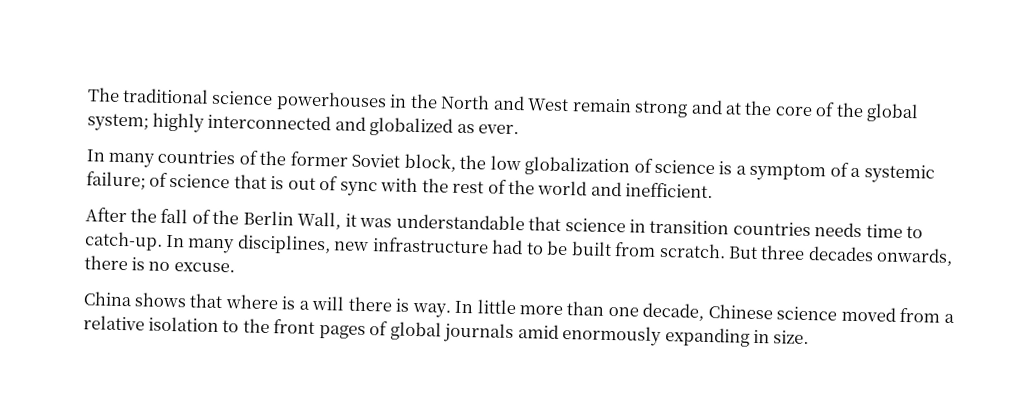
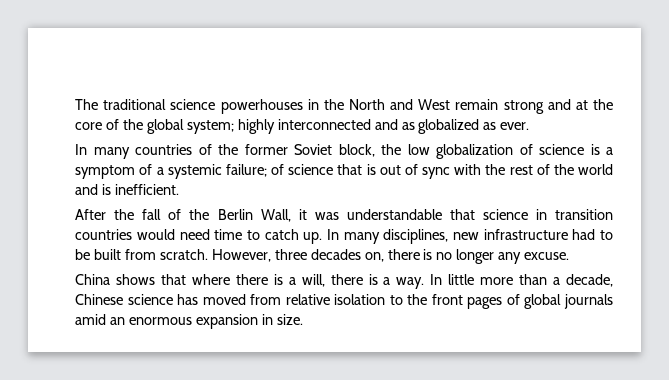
- The traditional science powerhouses in the North and West remain strong and at the core of the global system; highly interconnected and globalized as ever.
+ The traditional science powerhouses in the North and West remain strong and at the core of the global system; highly interconnected and as globalized as ever.
- In many countries of the former Soviet block, the low globalization of science is a symptom of a systemic failure; of science that is out of sync with the rest of the world and inefficient.
+ In many countries of the former Soviet block, the low globalization of science is a symptom of a systemic failure; of science that is out of sync with the rest of the world and is inefficient.
- After the fall of the Berlin Wall, it was understandable that science in transition countries needs time to catch-up.
+ After the fall of the Berlin Wall, it was understandable that science in transition countries would need time to catch up.
- But three decades onwards, there is no excuse.
+ However, three decades on, there is no longer any excuse.
- China shows that where is a will there is way.
+ China shows that where there is a will, there is a way.
- In little more than one decade, Chinese science moved from a relative isolation to the front pages of global journals amid enormously expanding in size.
+ In little more than a decade, Chinese science has moved from relative isolation to the front pages of global journals amid an enormous expansion in size.

